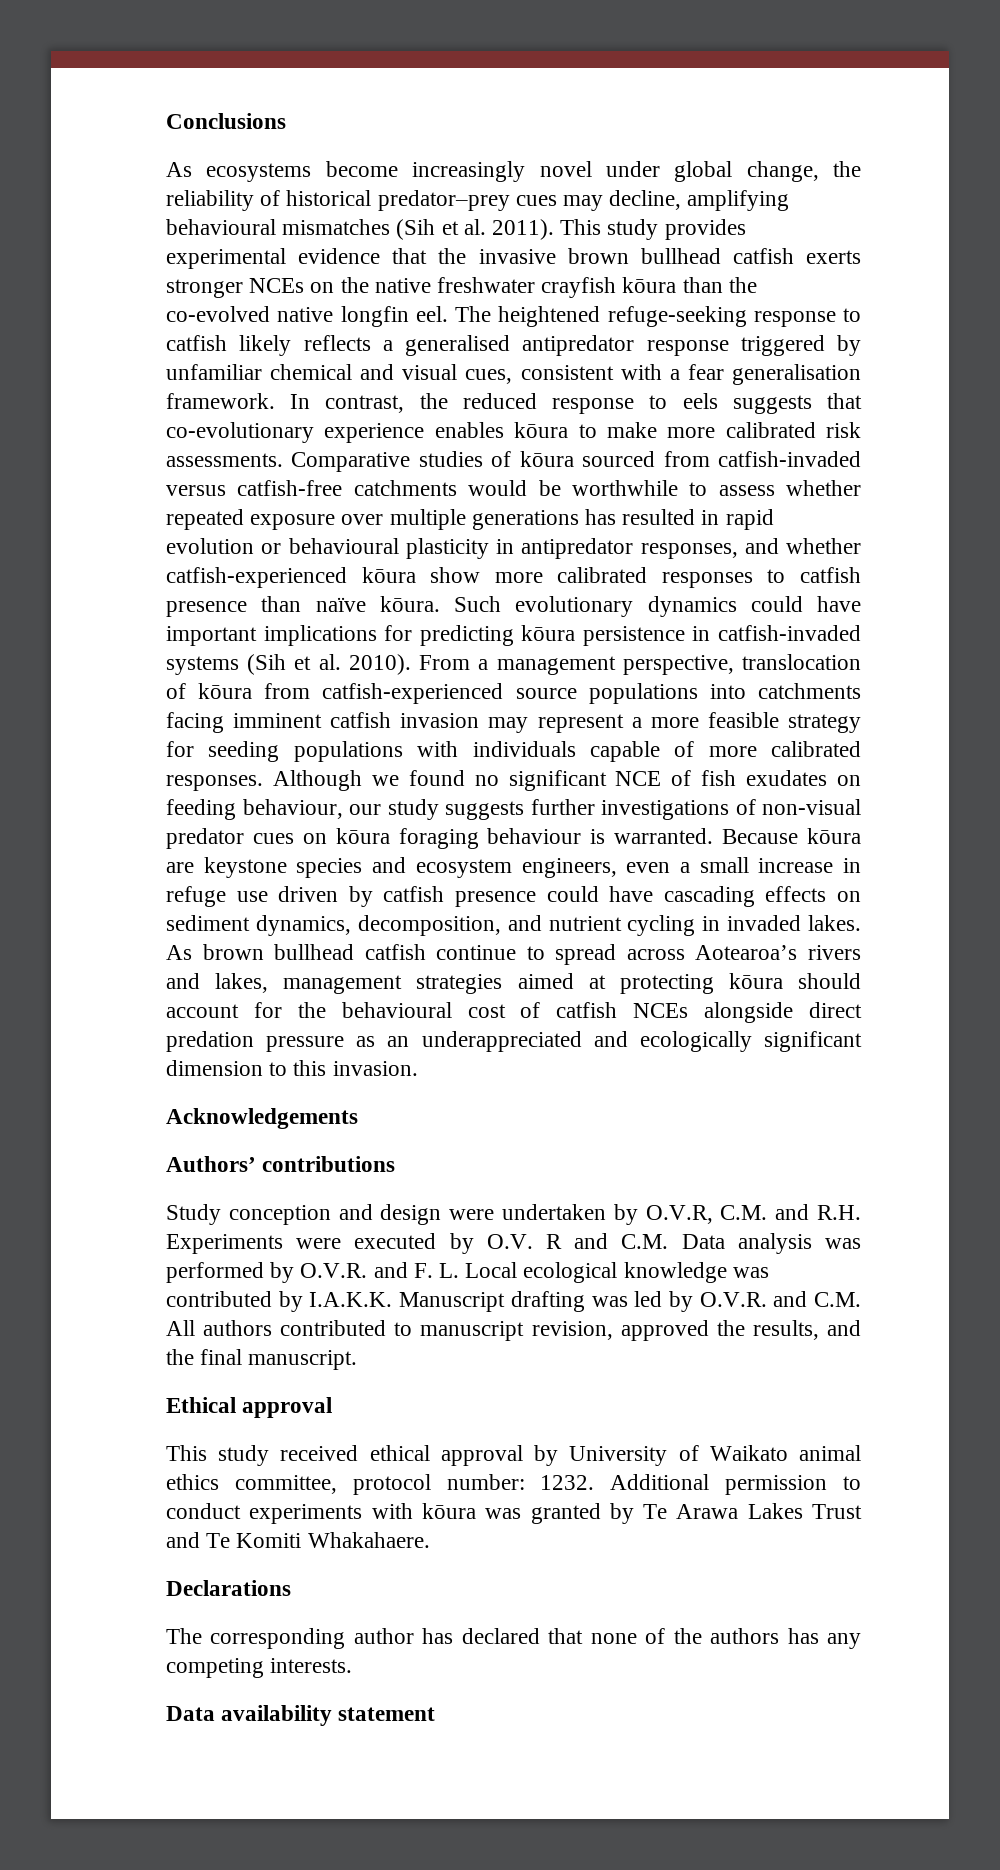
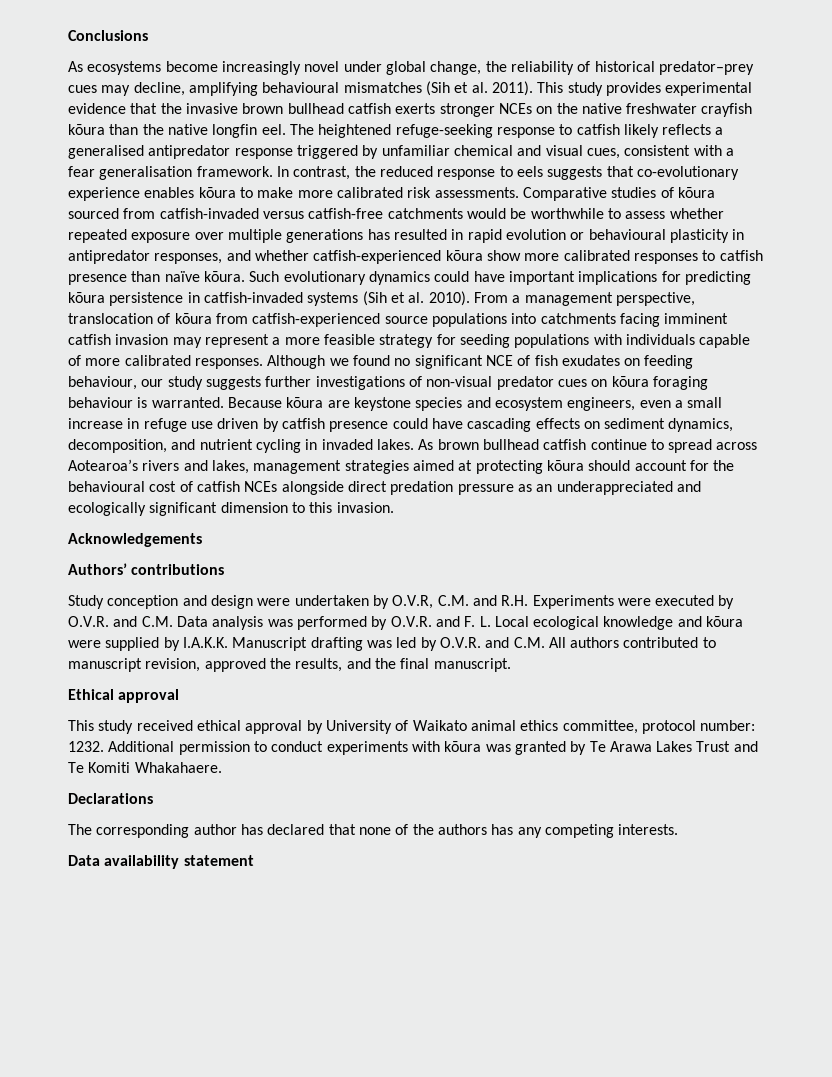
- This study provides experimental evidence that the invasive brown bullhead catfish exerts stronger NCEs on the native freshwater crayfish kōura than the co-evolved native longfin eel.
+ This study provides experimental evidence that the invasive brown bullhead catfish exerts stronger NCEs on the native freshwater crayfish kōura than the native longfin eel.
- Study conception and design were undertaken by O.V.R, C.M. and R.H. Experiments were executed by O.V. R and C.M. Data analysis was performed by O.V.R. and F. L. Local ecological knowledge was contributed by I.A.K.K. Manuscript drafting was led by O.V.R. and C.M. All authors contributed to manuscript revision, approved the results, and the final manuscript.
+ Study conception and design were undertaken by O.V.R, C.M. and R.H. Experiments were executed by O.V.R. and C.M. Data analysis was performed by O.V.R. and F. L. Local ecological knowledge and kōura were supplied by I.A.K.K. Manuscript drafting was led by O.V.R. and C.M. All authors contributed to manuscript revision, approved the results, and the final manuscript.

